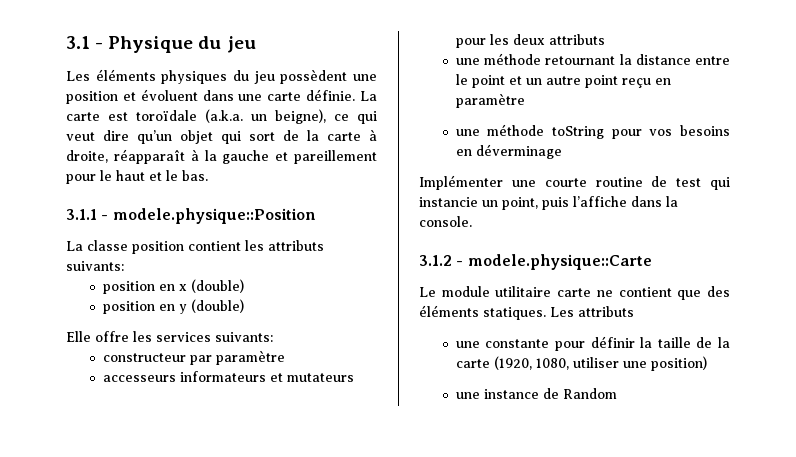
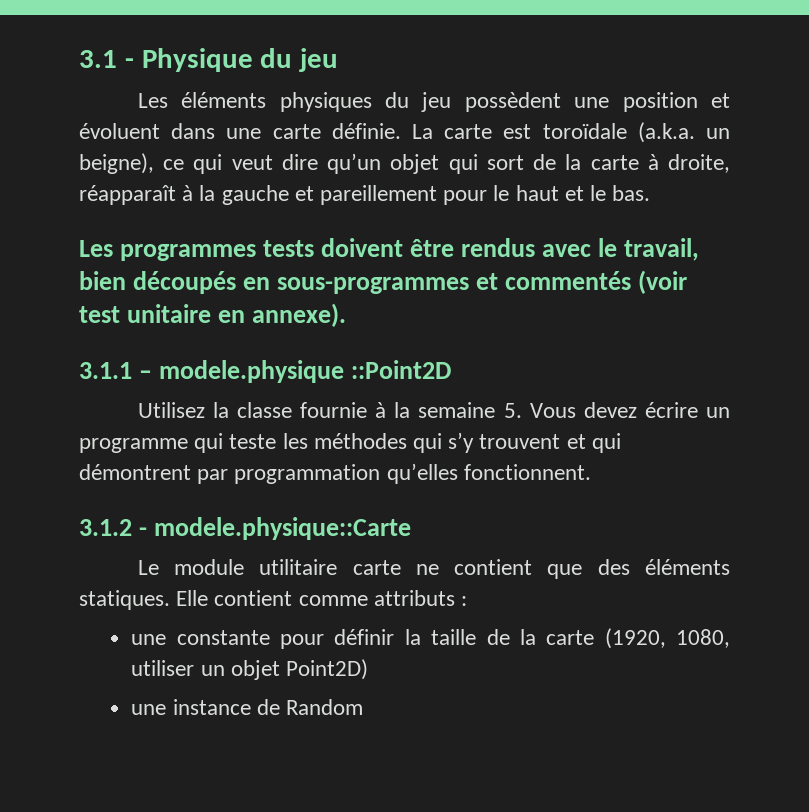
- 3.1.1 - modele.physique::Position
- La classe position contient les attributs suivants:
- position en x (double)
- position en y (double)
- Elle offre les services suivants:
- constructeur par paramètre
- accesseurs informateurs et mutateurs pour les deux attributs
- une méthode retournant la distance entre le point et un autre point reçu en paramètre
- une méthode toString pour vos besoins en déverminage
- Implémenter une courte routine de test qui instancie un point, puis l’affiche dans la console.
+ Les programmes tests doivent être rendus avec le travail, bien découpés en sous-programmes et commentés (voir test unitaire en annexe).
+ 3.1.1 – modele.physique ::Point2D
+ Utilisez la classe fournie à la semaine 5. Vous devez écrire un programme qui teste les méthodes qui s’y trouvent et qui démontrent par programmation qu’elles fonctionnent.
- Les attributs
+ Elle contient comme attributs :
- une constante pour définir la taille de la carte (1920, 1080, utiliser une position)
+ une constante pour définir la taille de la carte (1920, 1080, utiliser un objet Point2D)

